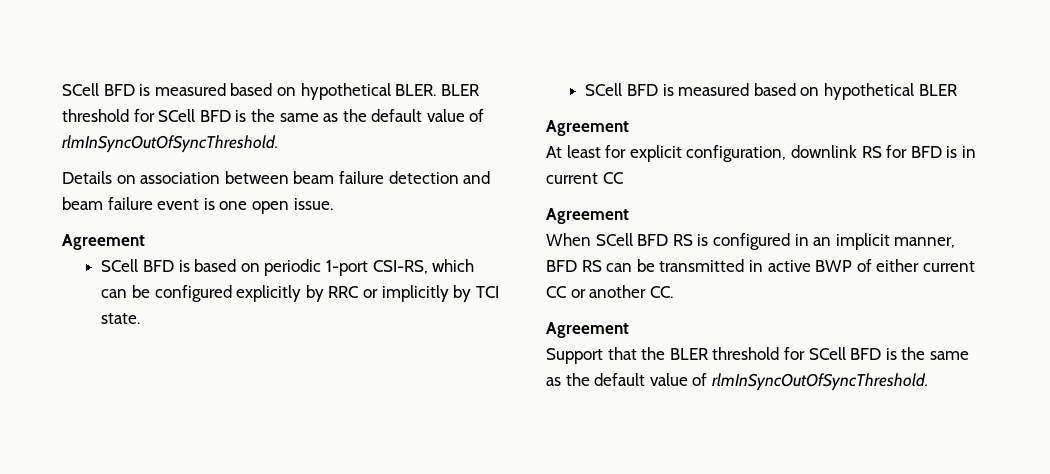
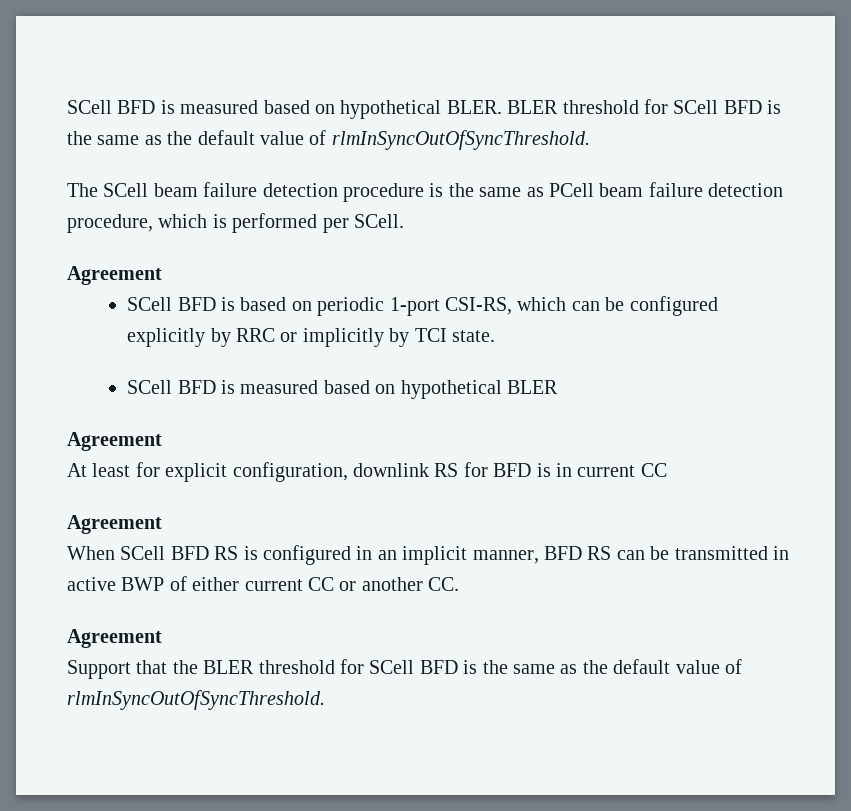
- Details on association between beam failure detection and beam failure event is one open issue.
+ The SCell beam failure detection procedure is the same as PCell beam failure detection procedure, which is performed per SCell.

